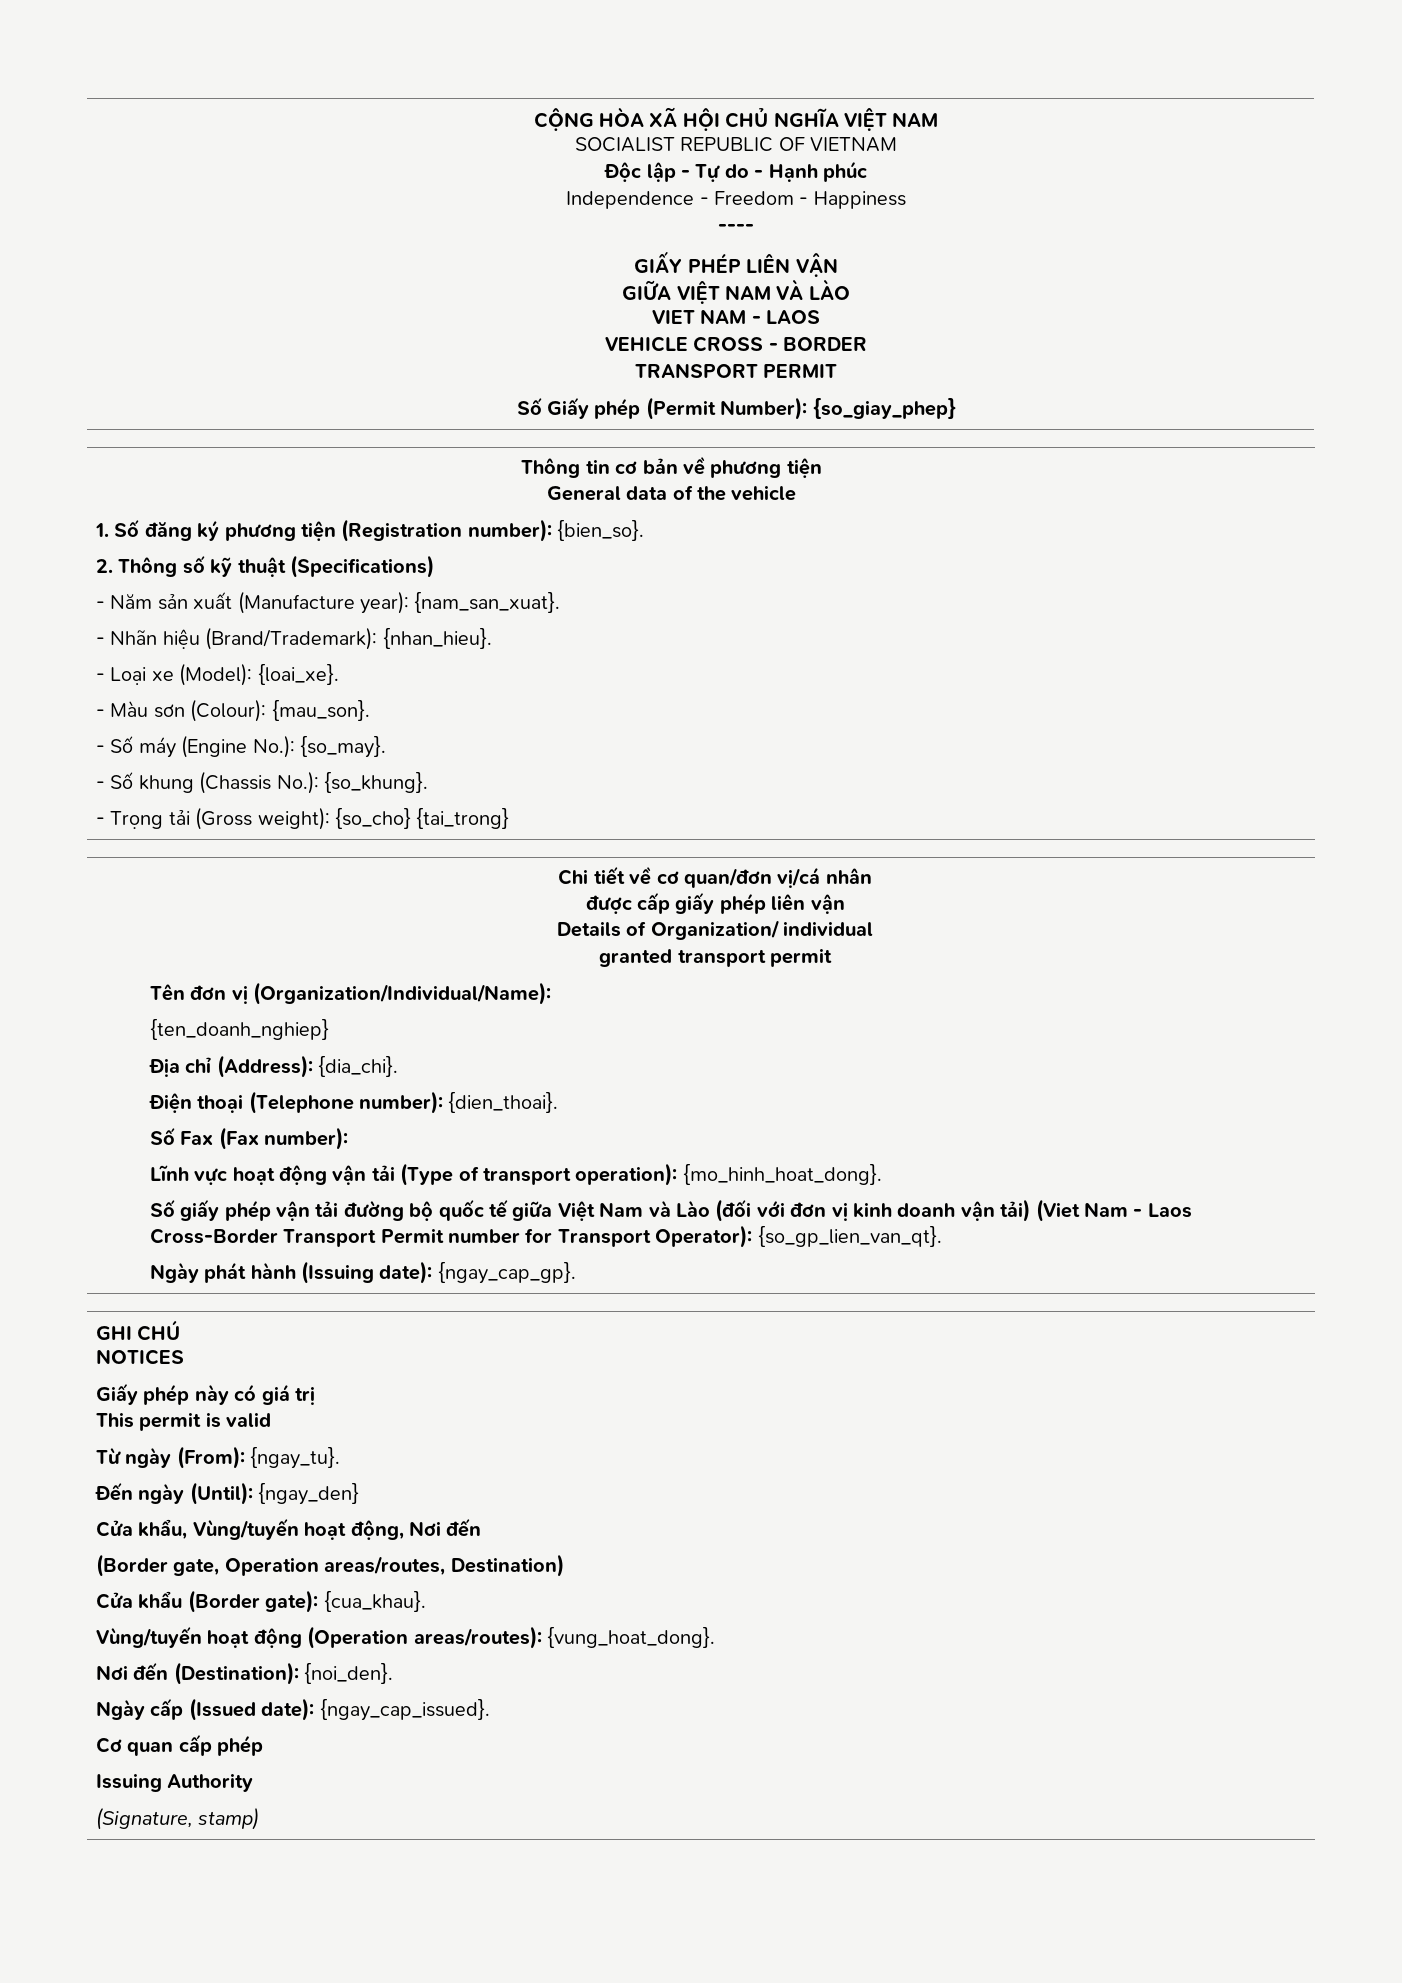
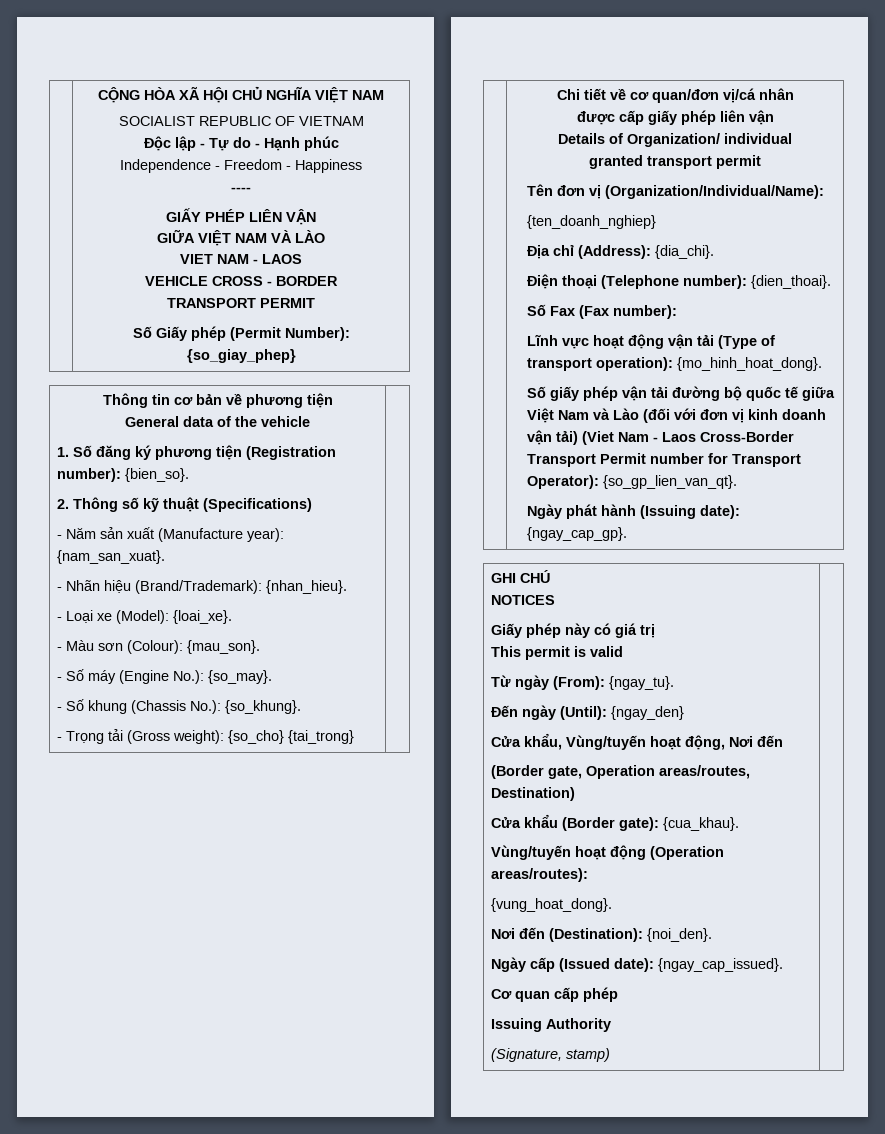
- Vùng/tuyến hoạt động (Operation areas/routes): {vung_hoat_dong}.
+ Vùng/tuyến hoạt động (Operation areas/routes):
+ {vung_hoat_dong}.

